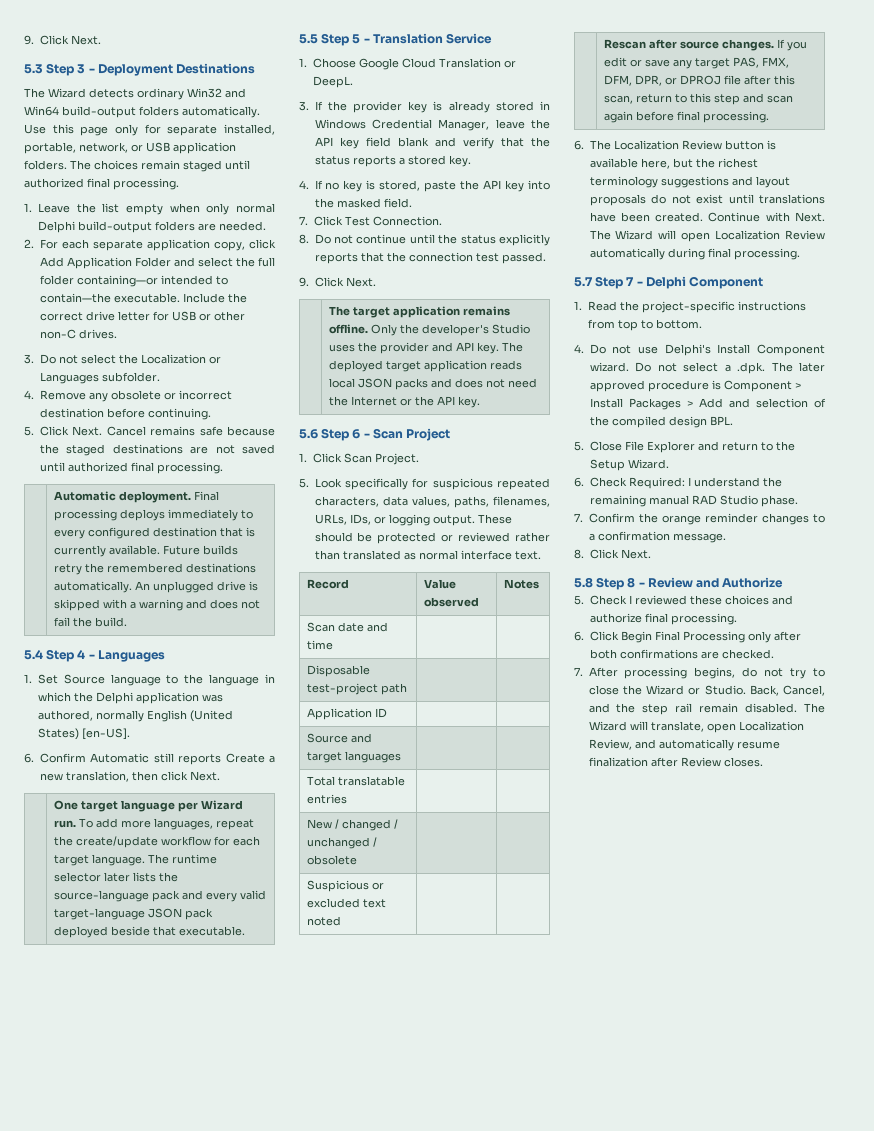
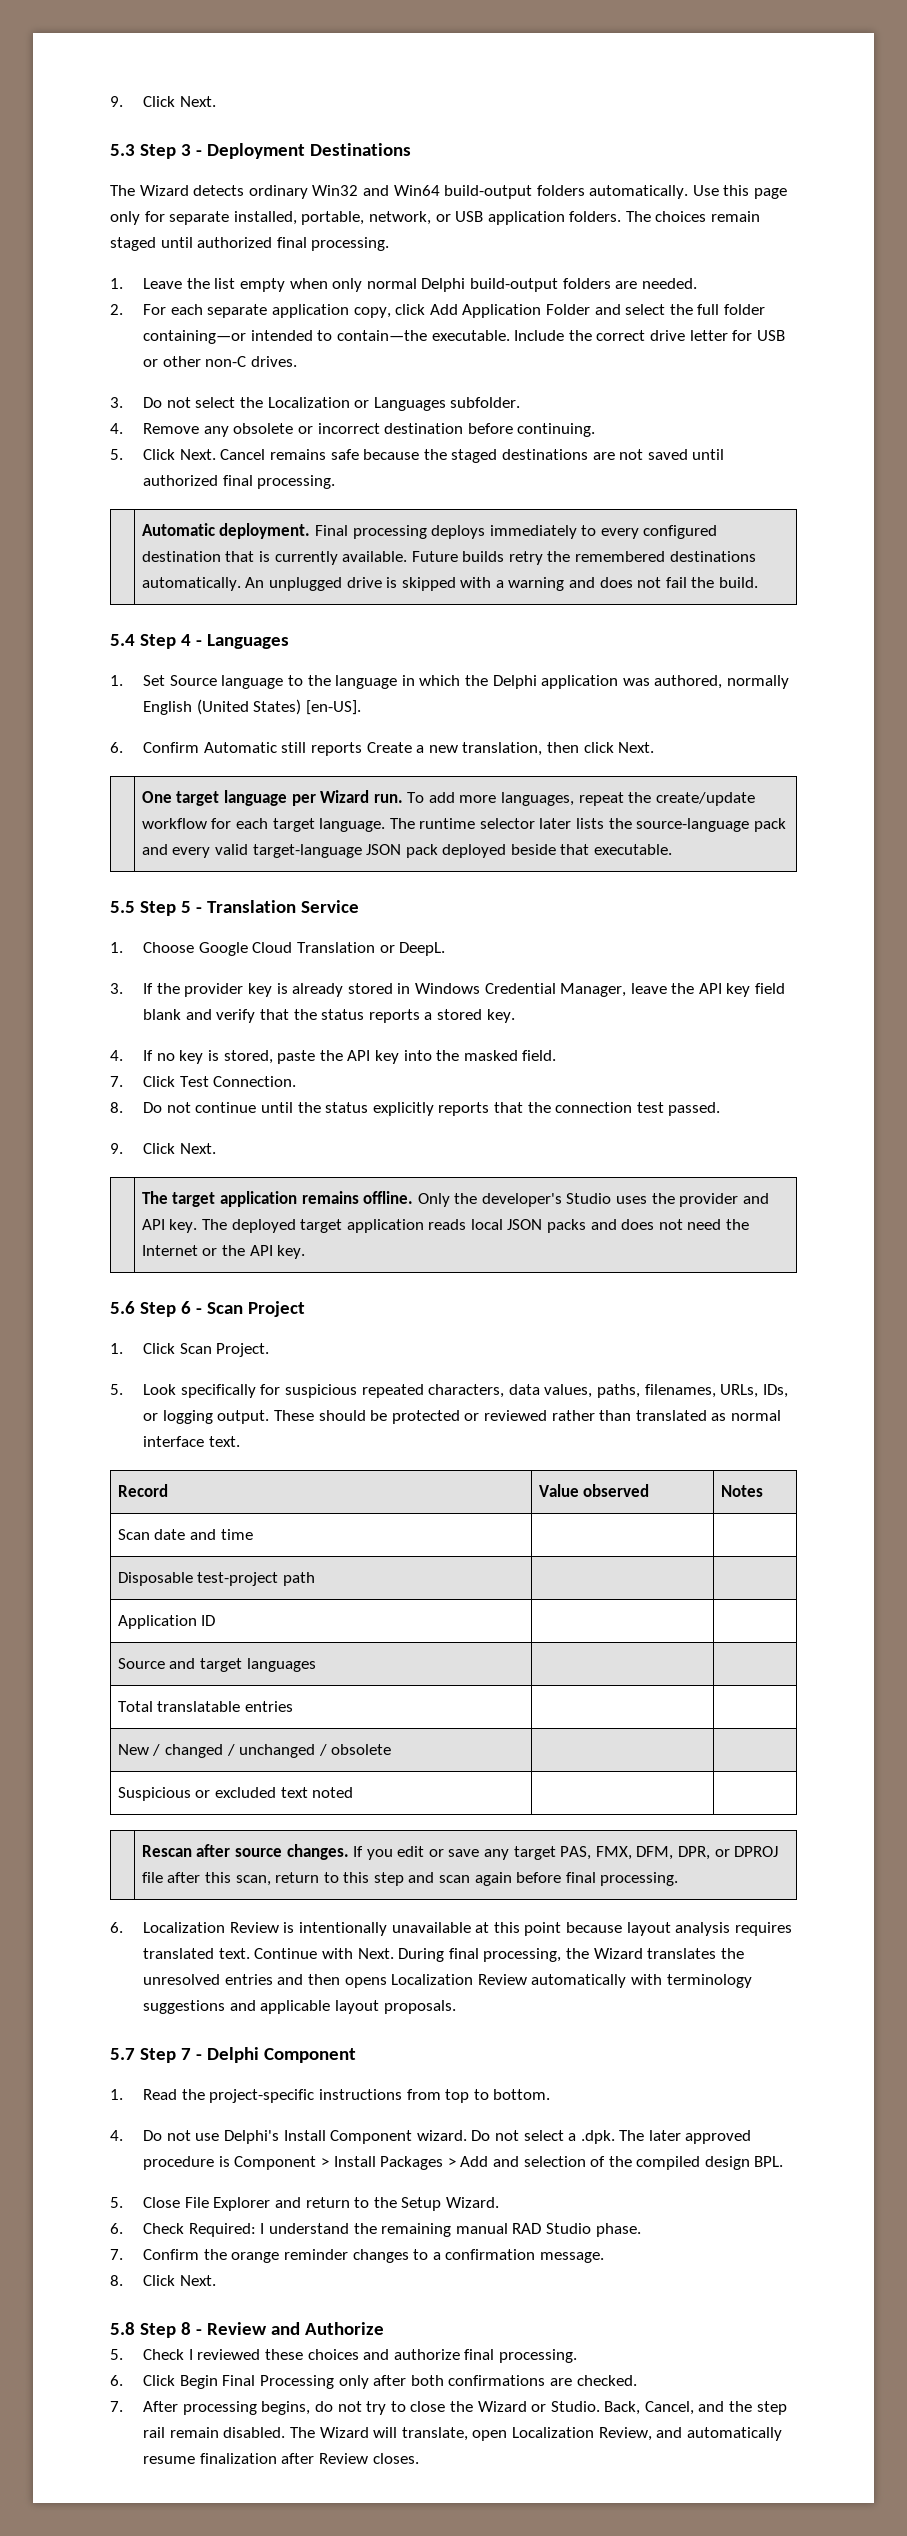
- 6. The Localization Review button is available here, but the richest terminology suggestions and layout proposals do not exist until translations have been created. Continue with Next. The Wizard will open Localization Review automatically during final processing.
+ 6. Localization Review is intentionally unavailable at this point because layout analysis requires translated text. Continue with Next. During final processing, the Wizard translates the unresolved entries and then opens Localization Review automatically with terminology suggestions and applicable layout proposals.

